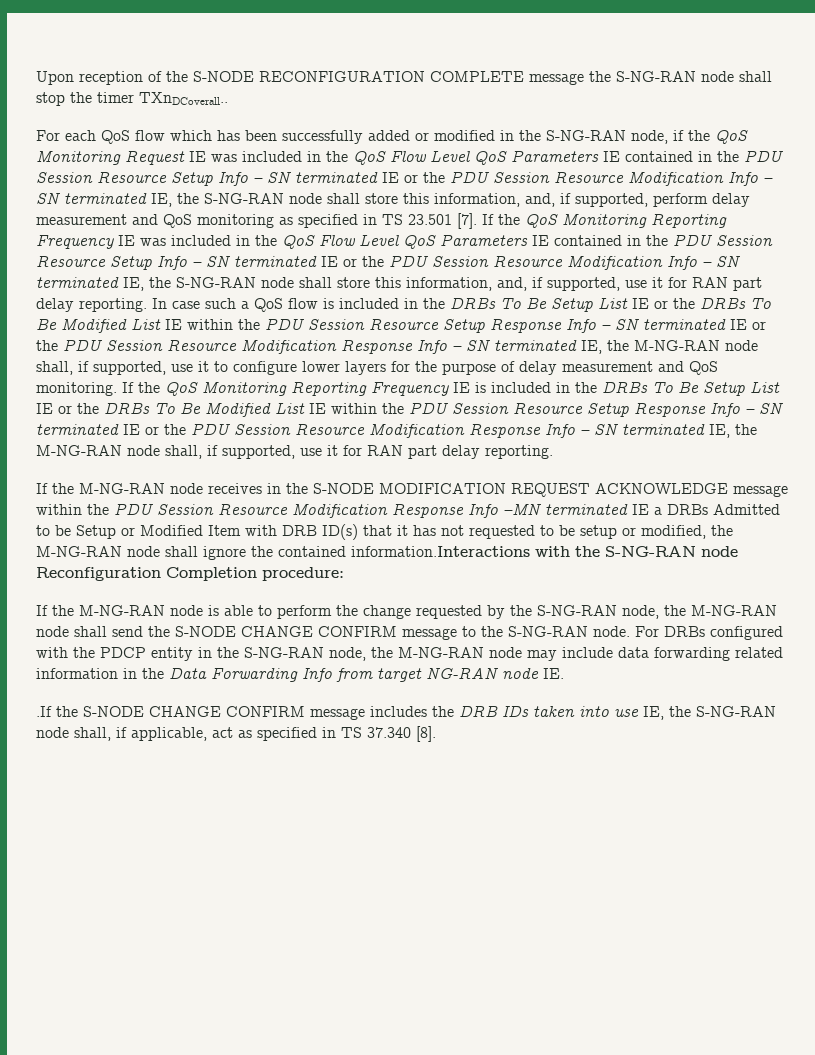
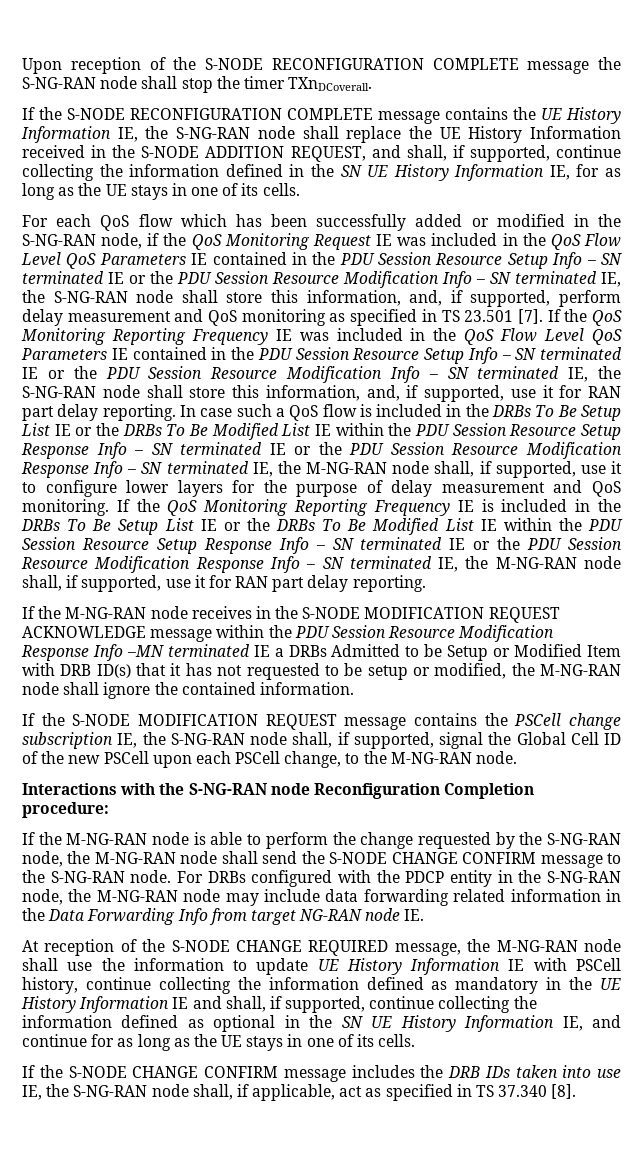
- Upon reception of the S-NODE RECONFIGURATION COMPLETE message the S-NG-RAN node shall stop the timer TXnDCoverall..
+ Upon reception of the S-NODE RECONFIGURATION COMPLETE message the S-NG-RAN node shall stop the timer TXnDCoverall.
+ If the S-NODE RECONFIGURATION COMPLETE message contains the UE History Information IE, the S-NG-RAN node shall replace the UE History Information received in the S-NODE ADDITION REQUEST, and shall, if supported, continue collecting the information defined in the SN UE History Information IE, for as long as the UE stays in one of its cells.
- If the M-NG-RAN node receives in the S-NODE MODIFICATION REQUEST ACKNOWLEDGE message within the PDU Session Resource Modification Response Info –MN terminated IE a DRBs Admitted to be Setup or Modified Item with DRB ID(s) that it has not requested to be setup or modified, the M-NG-RAN node shall ignore the contained information.Interactions with the S-NG-RAN node Reconfiguration Completion procedure:
+ If the M-NG-RAN node receives in the S-NODE MODIFICATION REQUEST ACKNOWLEDGE message within the PDU Session Resource Modification Response Info –MN terminated IE a DRBs Admitted to be Setup or Modified Item with DRB ID(s) that it has not requested to be setup or modified, the M-NG-RAN node shall ignore the contained information.
+ If the S-NODE MODIFICATION REQUEST message contains the PSCell change subscription IE, the S-NG-RAN node shall, if supported, signal the Global Cell ID of the new PSCell upon each PSCell change, to the M-NG-RAN node.
+ Interactions with the S-NG-RAN node Reconfiguration Completion procedure:
- .If the S-NODE CHANGE CONFIRM message includes the DRB IDs taken into use IE, the S-NG-RAN node shall, if applicable, act as specified in TS 37.340 [8].
+ At reception of the S-NODE CHANGE REQUIRED message, the M-NG-RAN node shall use the information to update UE History Information IE with PSCell history, continue collecting the information defined as mandatory in the UE History Information IE and shall, if supported, continue collecting the information defined as optional in the SN UE History Information IE, and continue for as long as the UE stays in one of its cells.
+ If the S-NODE CHANGE CONFIRM message includes the DRB IDs taken into use IE, the S-NG-RAN node shall, if applicable, act as specified in TS 37.340 [8].

